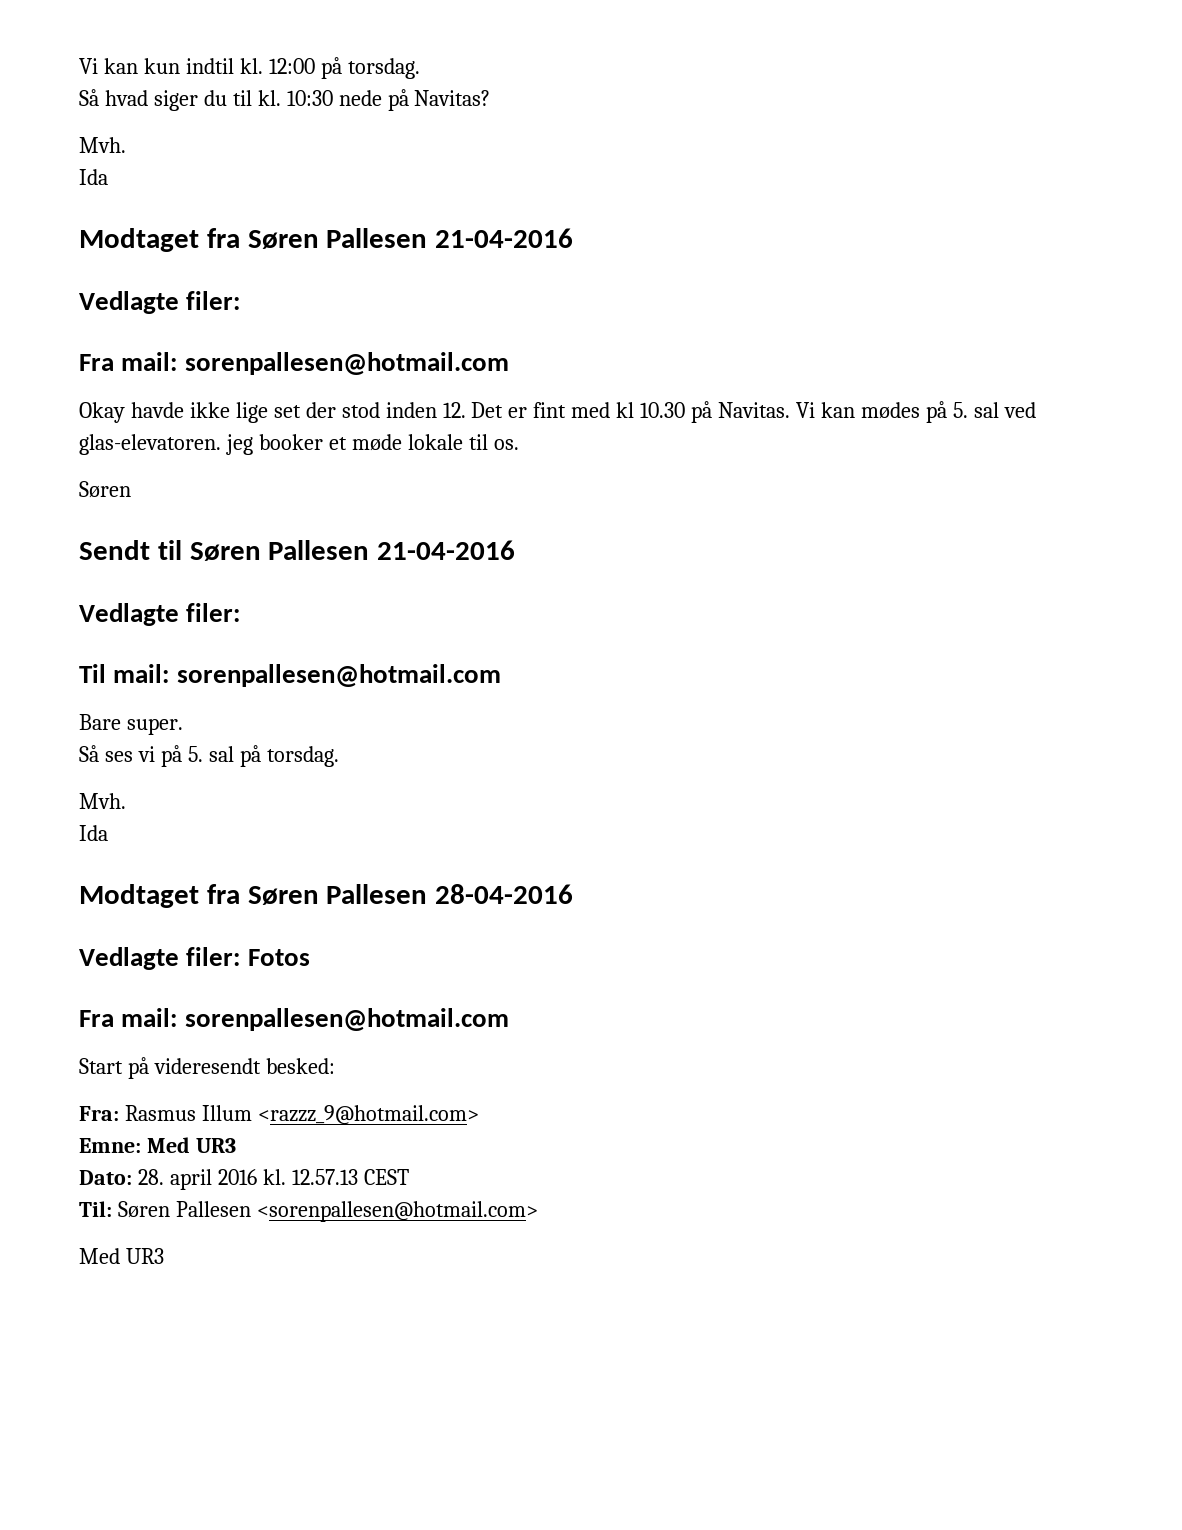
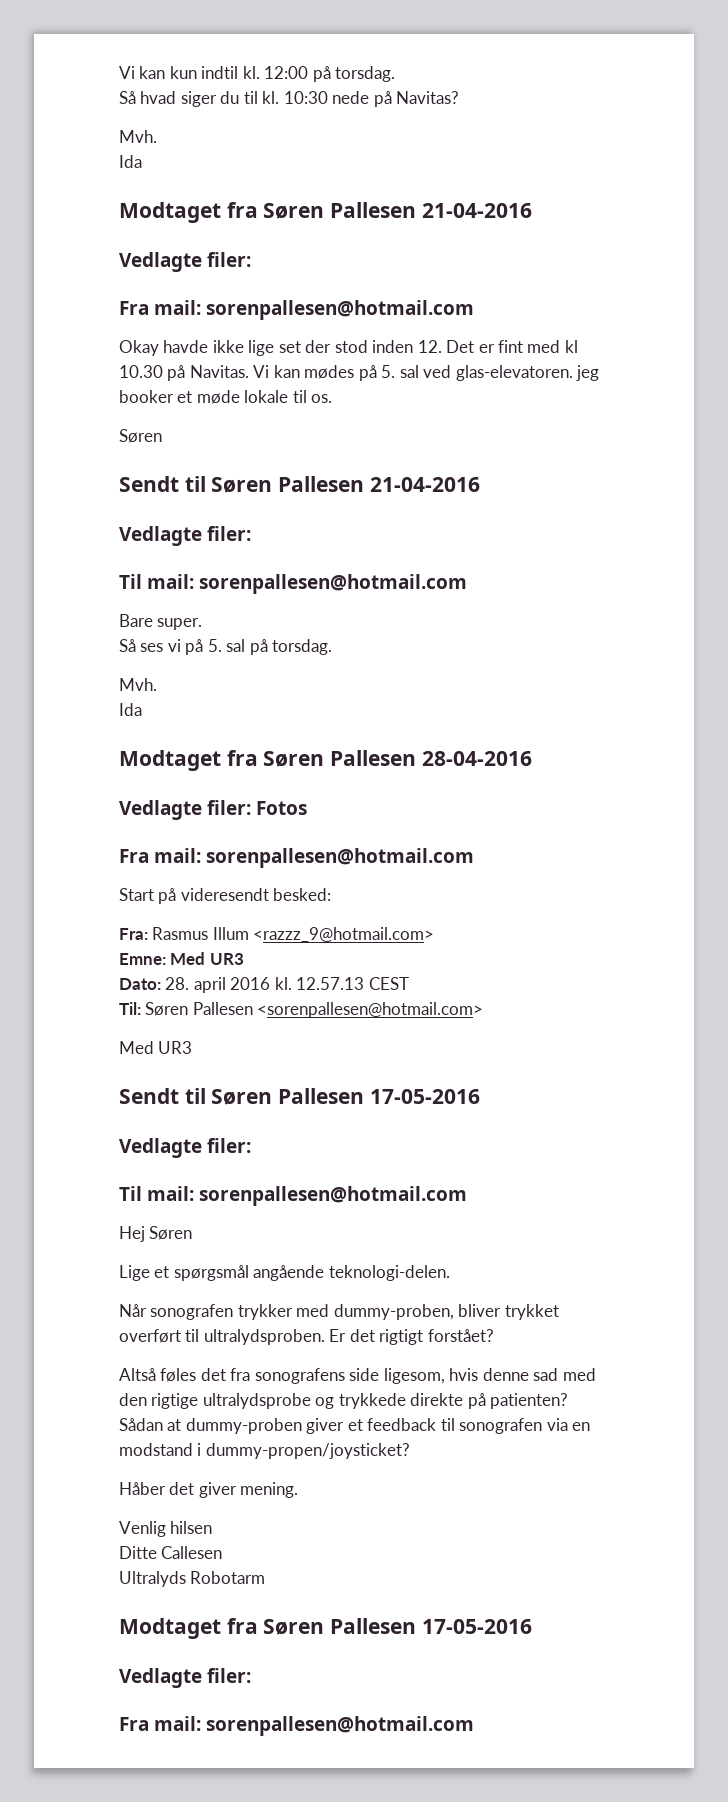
+ Sendt til Søren Pallesen 17-05-2016
+ Vedlagte filer:
+ Til mail: sorenpallesen@hotmail.com
+ Hej Søren
+ Lige et spørgsmål angående teknologi-delen.
+ Når sonografen trykker med dummy-proben, bliver trykket overført til ultralydsproben. Er det rigtigt forstået?
+ Altså føles det fra sonografens side ligesom, hvis denne sad med den rigtige ultralydsprobe og trykkede direkte på patienten? Sådan at dummy-proben giver et feedback til sonografen via en modstand i dummy-propen/joysticket?
+ Håber det giver mening.
+ Venlig hilsen
+ Ditte Callesen
+ Ultralyds Robotarm
+ Modtaget fra Søren Pallesen 17-05-2016
+ Vedlagte filer:
+ Fra mail: sorenpallesen@hotmail.com

